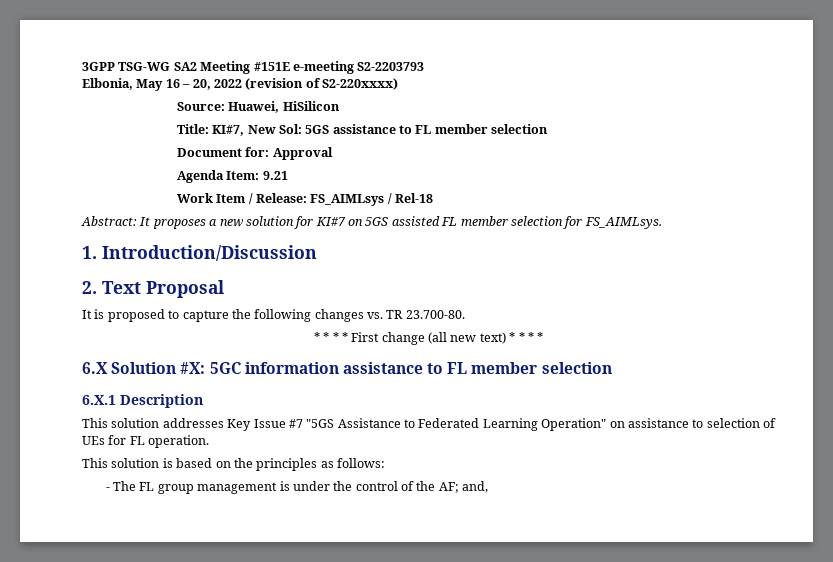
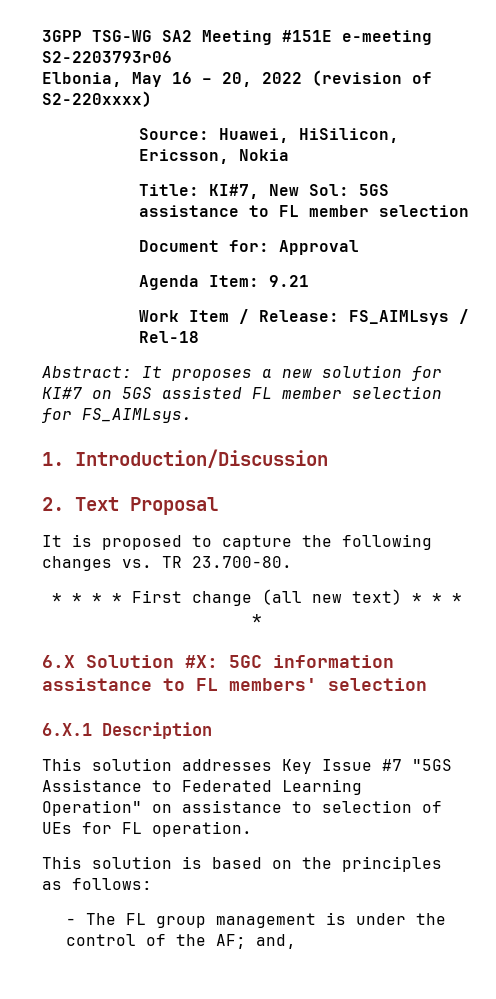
- 3GPP TSG-WG SA2 Meeting #151E e-meeting S2-2203793
+ 3GPP TSG-WG SA2 Meeting #151E e-meeting S2-2203793r06
- Source: Huawei, HiSilicon
+ Source: Huawei, HiSilicon, Ericsson, Nokia
- 6.X Solution #X: 5GC information assistance to FL member selection
+ 6.X Solution #X: 5GC information assistance to FL members' selection

